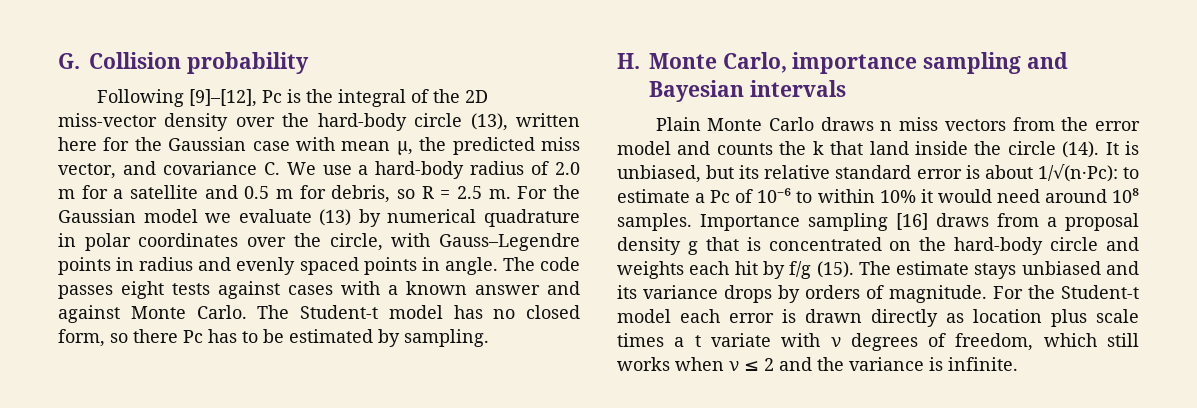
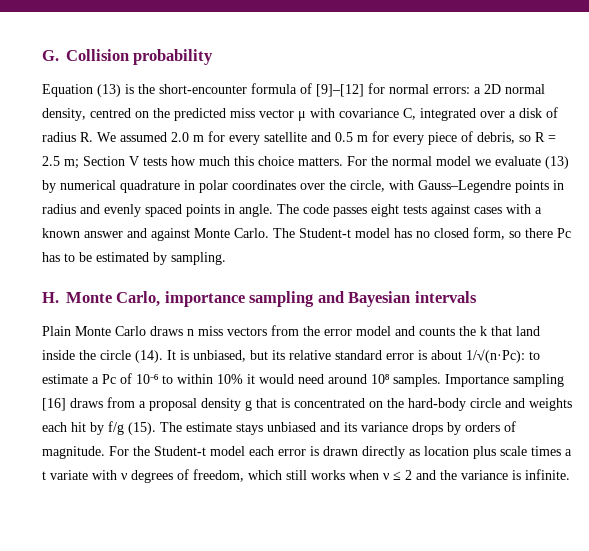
- Following [9]–[12], Pc is the integral of the 2D miss-vector density over the hard-body circle (13), written here for the Gaussian case with mean μ, the predicted miss vector, and covariance C. We use a hard-body radius of 2.0 m for a satellite and 0.5 m for debris, so R = 2.5 m. For the Gaussian model we evaluate (13) by numerical quadrature in polar coordinates over the circle, with Gauss–Legendre points in radius and evenly spaced points in angle.
+ Equation (13) is the short-encounter formula of [9]–[12] for normal errors: a 2D normal density, centred on the predicted miss vector μ with covariance C, integrated over a disk of radius R. We assumed 2.0 m for every satellite and 0.5 m for every piece of debris, so R = 2.5 m; Section V tests how much this choice matters. For the normal model we evaluate (13) by numerical quadrature in polar coordinates over the circle, with Gauss–Legendre points in radius and evenly spaced points in angle.

